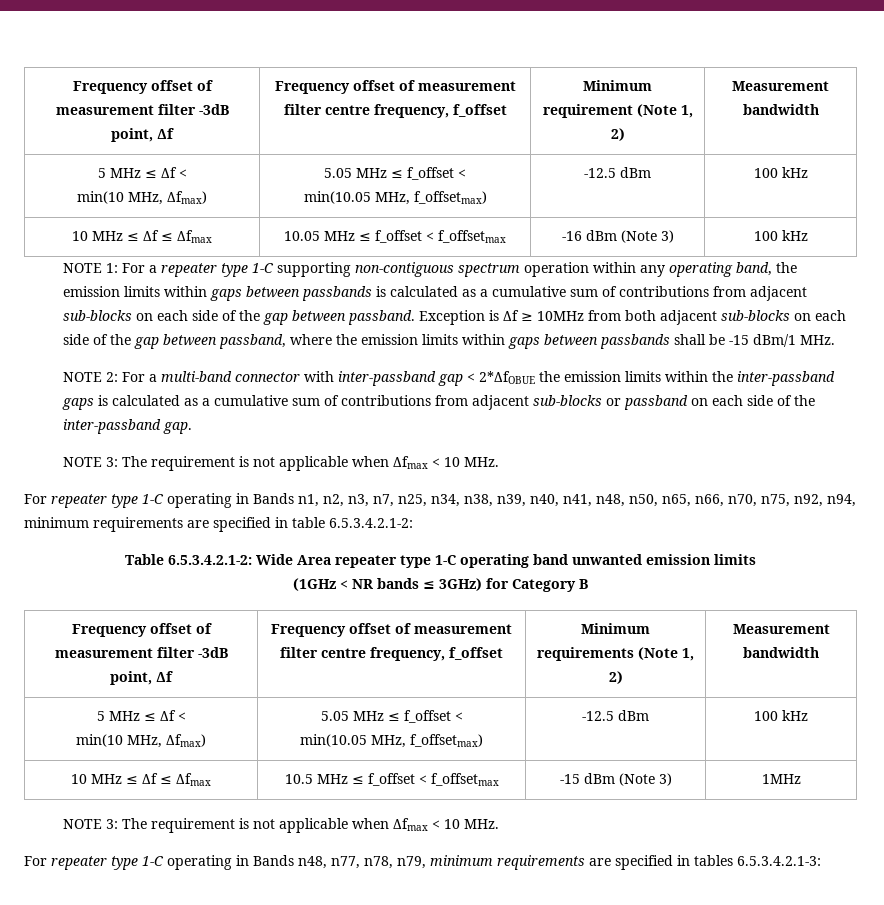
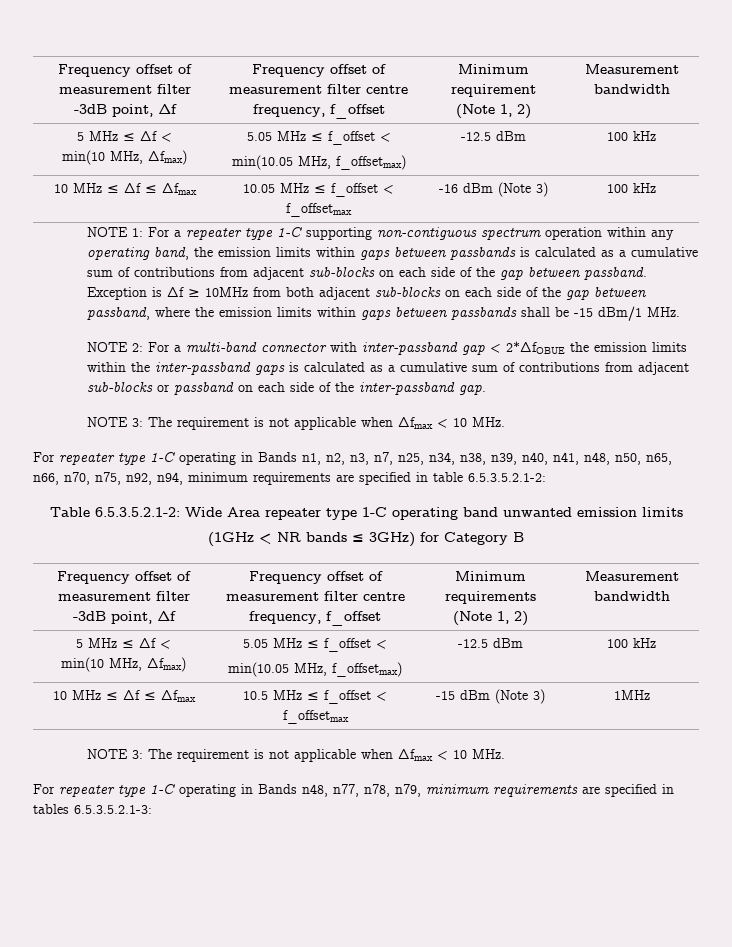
- For repeater type 1-C operating in Bands n1, n2, n3, n7, n25, n34, n38, n39, n40, n41, n48, n50, n65, n66, n70, n75, n92, n94, minimum requirements are specified in table 6.5.3.4.2.1-2:
+ For repeater type 1-C operating in Bands n1, n2, n3, n7, n25, n34, n38, n39, n40, n41, n48, n50, n65, n66, n70, n75, n92, n94, minimum requirements are specified in table 6.5.3.5.2.1-2:
- Table 6.5.3.4.2.1-2: Wide Area repeater type 1-C operating band unwanted emission limits
+ Table 6.5.3.5.2.1-2: Wide Area repeater type 1-C operating band unwanted emission limits
- For repeater type 1-C operating in Bands n48, n77, n78, n79, minimum requirements are specified in tables 6.5.3.4.2.1-3:
+ For repeater type 1-C operating in Bands n48, n77, n78, n79, minimum requirements are specified in tables 6.5.3.5.2.1-3:

